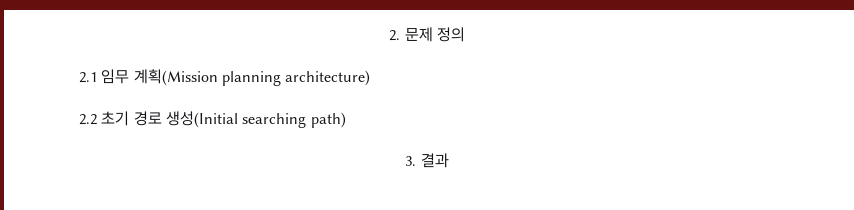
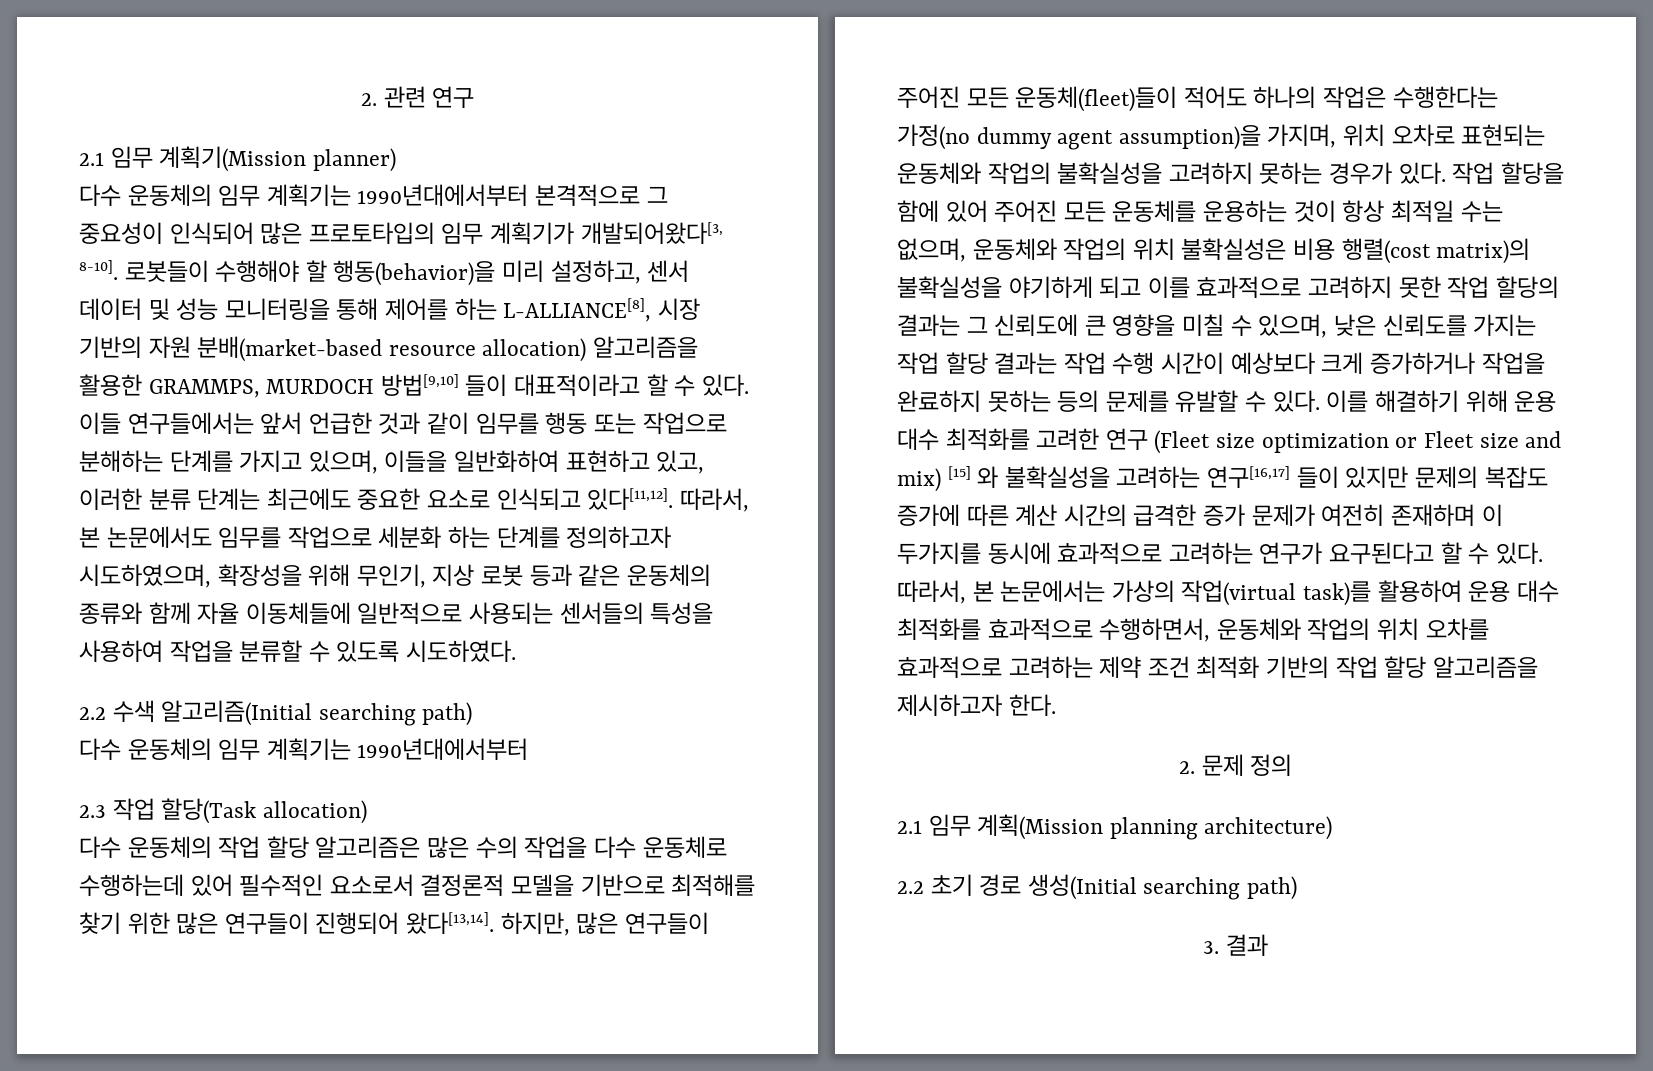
+ 2. 관련 연구
+ 2.1 임무 계획기(Mission planner)
+ 다수 운동체의 임무 계획기는 1990년대에서부터 본격적으로 그 중요성이 인식되어 많은 프로토타입의 임무 계획기가 개발되어왔다[3, 8-10]. 로봇들이 수행해야 할 행동(behavior)을 미리 설정하고, 센서 데이터 및 성능 모니터링을 통해 제어를 하는 L-ALLIANCE[8], 시장 기반의 자원 분배(market-based resource allocation) 알고리즘을 활용한 GRAMMPS, MURDOCH 방법[9,10] 들이 대표적이라고 할 수 있다. 이들 연구들에서는 앞서 언급한 것과 같이 임무를 행동 또는 작업으로 분해하는 단계를 가지고 있으며, 이들을 일반화하여 표현하고 있고, 이러한 분류 단계는 최근에도 중요한 요소로 인식되고 있다[11,12]. 따라서, 본 논문에서도 임무를 작업으로 세분화 하는 단계를 정의하고자 시도하였으며, 확장성을 위해 무인기, 지상 로봇 등과 같은 운동체의 종류와 함께 자율 이동체들에 일반적으로 사용되는 센서들의 특성을 사용하여 작업을 분류할 수 있도록 시도하였다.
+ 2.2 수색 알고리즘(Initial searching path)
+ 다수 운동체의 임무 계획기는 1990년대에서부터
+ 2.3 작업 할당(Task allocation)
+ 다수 운동체의 작업 할당 알고리즘은 많은 수의 작업을 다수 운동체로 수행하는데 있어 필수적인 요소로서 결정론적 모델을 기반으로 최적해를 찾기 위한 많은 연구들이 진행되어 왔다[13,14]. 하지만, 많은 연구들이 주어진 모든 운동체(fleet)들이 적어도 하나의 작업은 수행한다는 가정(no dummy agent assumption)을 가지며, 위치 오차로 표현되는 운동체와 작업의 불확실성을 고려하지 못하는 경우가 있다. 작업 할당을 함에 있어 주어진 모든 운동체를 운용하는 것이 항상 최적일 수는 없으며, 운동체와 작업의 위치 불확실성은 비용 행렬(cost matrix)의 불확실성을 야기하게 되고 이를 효과적으로 고려하지 못한 작업 할당의 결과는 그 신뢰도에 큰 영향을 미칠 수 있으며, 낮은 신뢰도를 가지는 작업 할당 결과는 작업 수행 시간이 예상보다 크게 증가하거나 작업을 완료하지 못하는 등의 문제를 유발할 수 있다. 이를 해결하기 위해 운용 대수 최적화를 고려한 연구 (Fleet size optimization or Fleet size and mix) [15] 와 불확실성을 고려하는 연구[16,17] 들이 있지만 문제의 복잡도 증가에 따른 계산 시간의 급격한 증가 문제가 여전히 존재하며 이 두가지를 동시에 효과적으로 고려하는 연구가 요구된다고 할 수 있다. 따라서, 본 논문에서는 가상의 작업(virtual task)를 활용하여 운용 대수 최적화를 효과적으로 수행하면서, 운동체와 작업의 위치 오차를 효과적으로 고려하는 제약 조건 최적화 기반의 작업 할당 알고리즘을 제시하고자 한다.

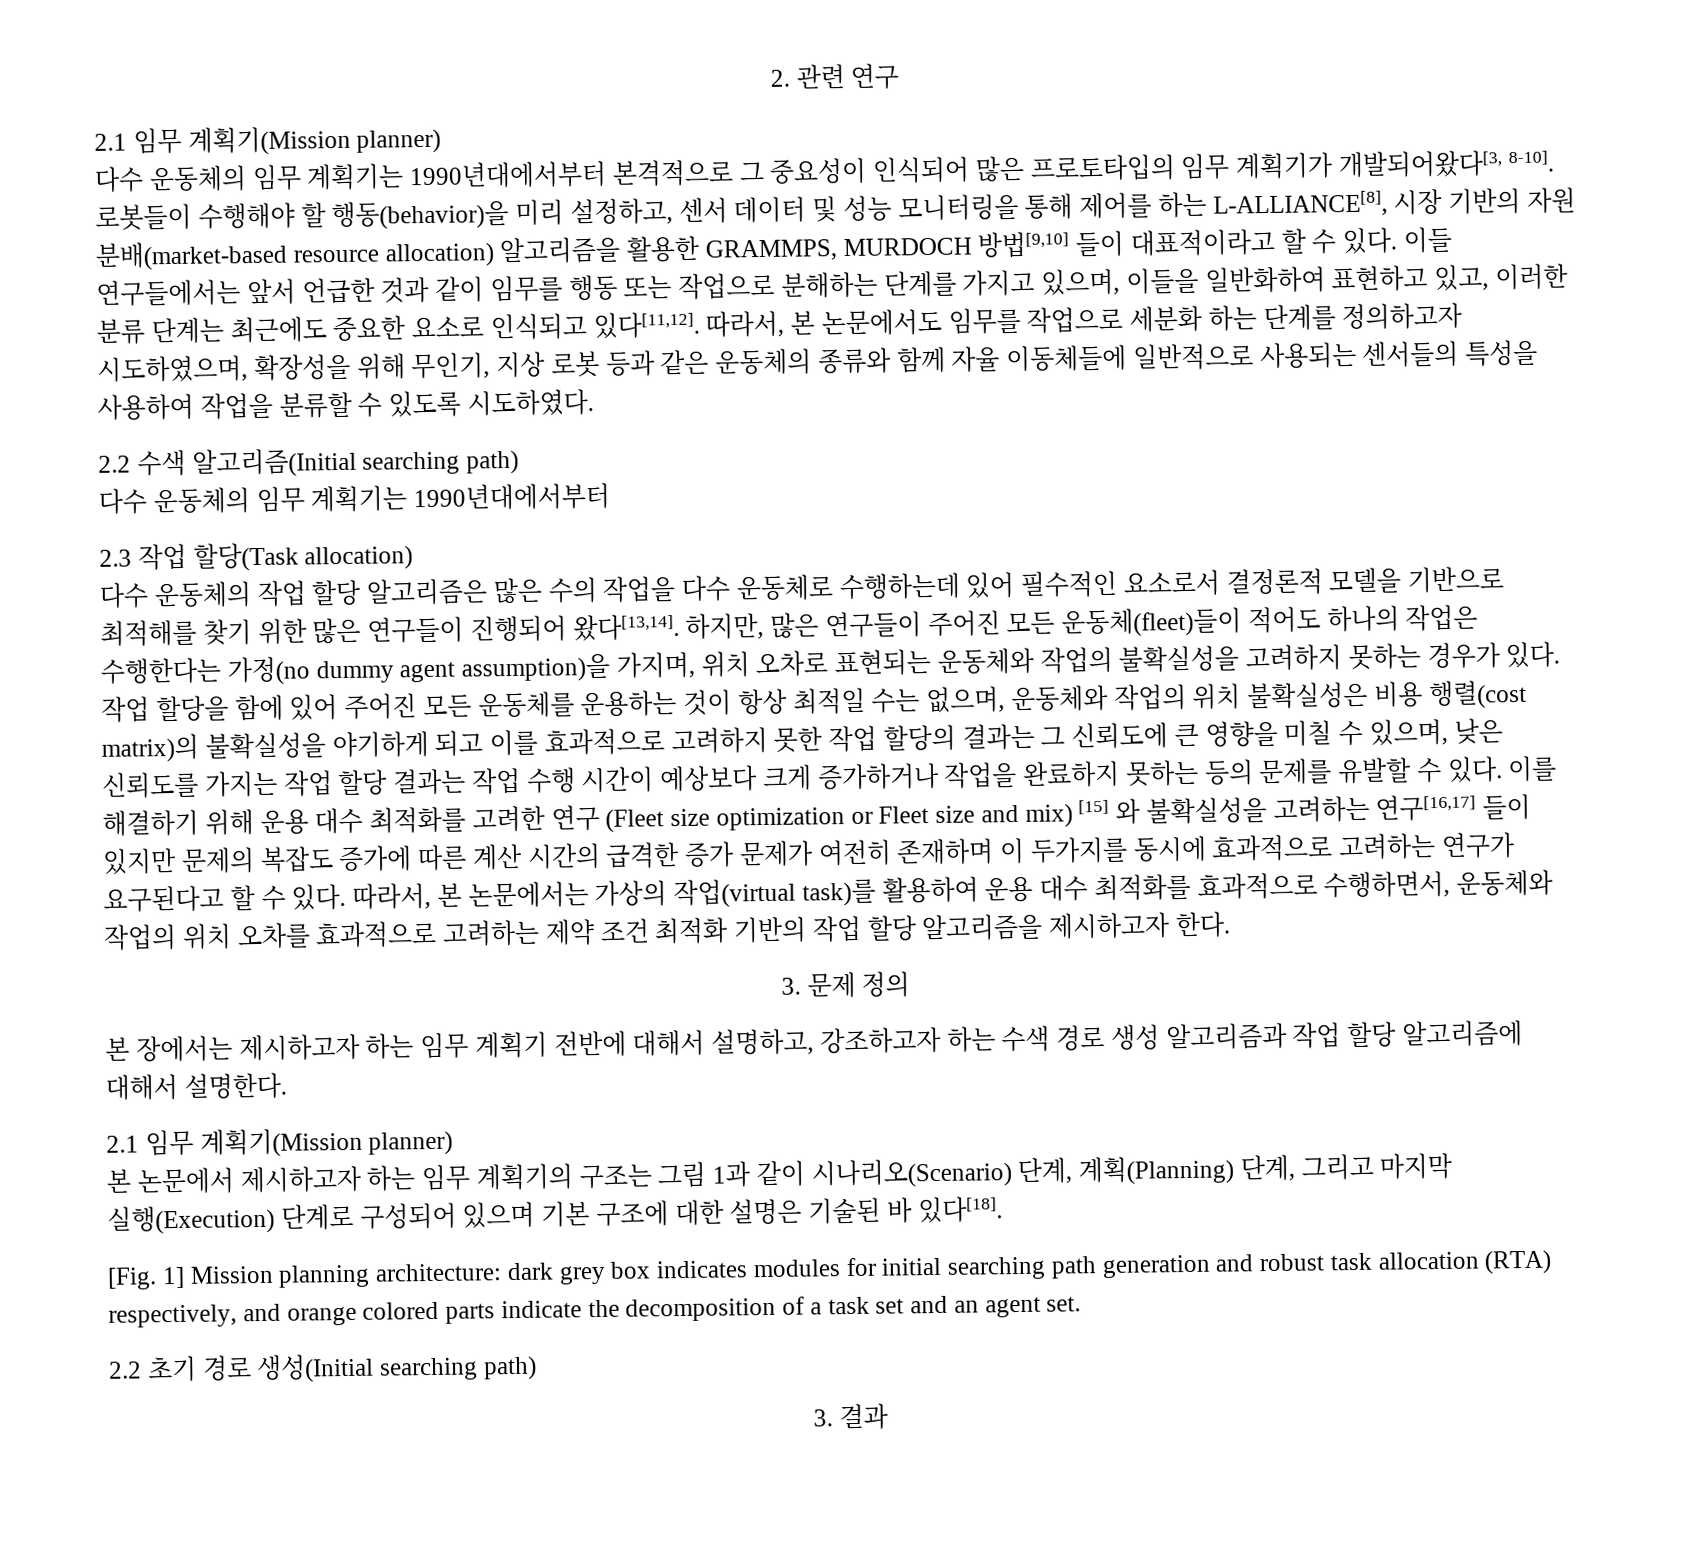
- 2. 문제 정의
+ 3. 문제 정의
- 2.1 임무 계획(Mission planning architecture)
+ 본 장에서는 제시하고자 하는 임무 계획기 전반에 대해서 설명하고, 강조하고자 하는 수색 경로 생성 알고리즘과 작업 할당 알고리즘에 대해서 설명한다.
+ 2.1 임무 계획기(Mission planner)
+ 본 논문에서 제시하고자 하는 임무 계획기의 구조는 그림 1과 같이 시나리오(Scenario) 단계, 계획(Planning) 단계, 그리고 마지막 실행(Execution) 단계로 구성되어 있으며 기본 구조에 대한 설명은 기술된 바 있다[18].
+ [Fig. 1] Mission planning architecture: dark grey box indicates modules for initial searching path generation and robust task allocation (RTA) respectively, and orange colored parts indicate the decomposition of a task set and an agent set.

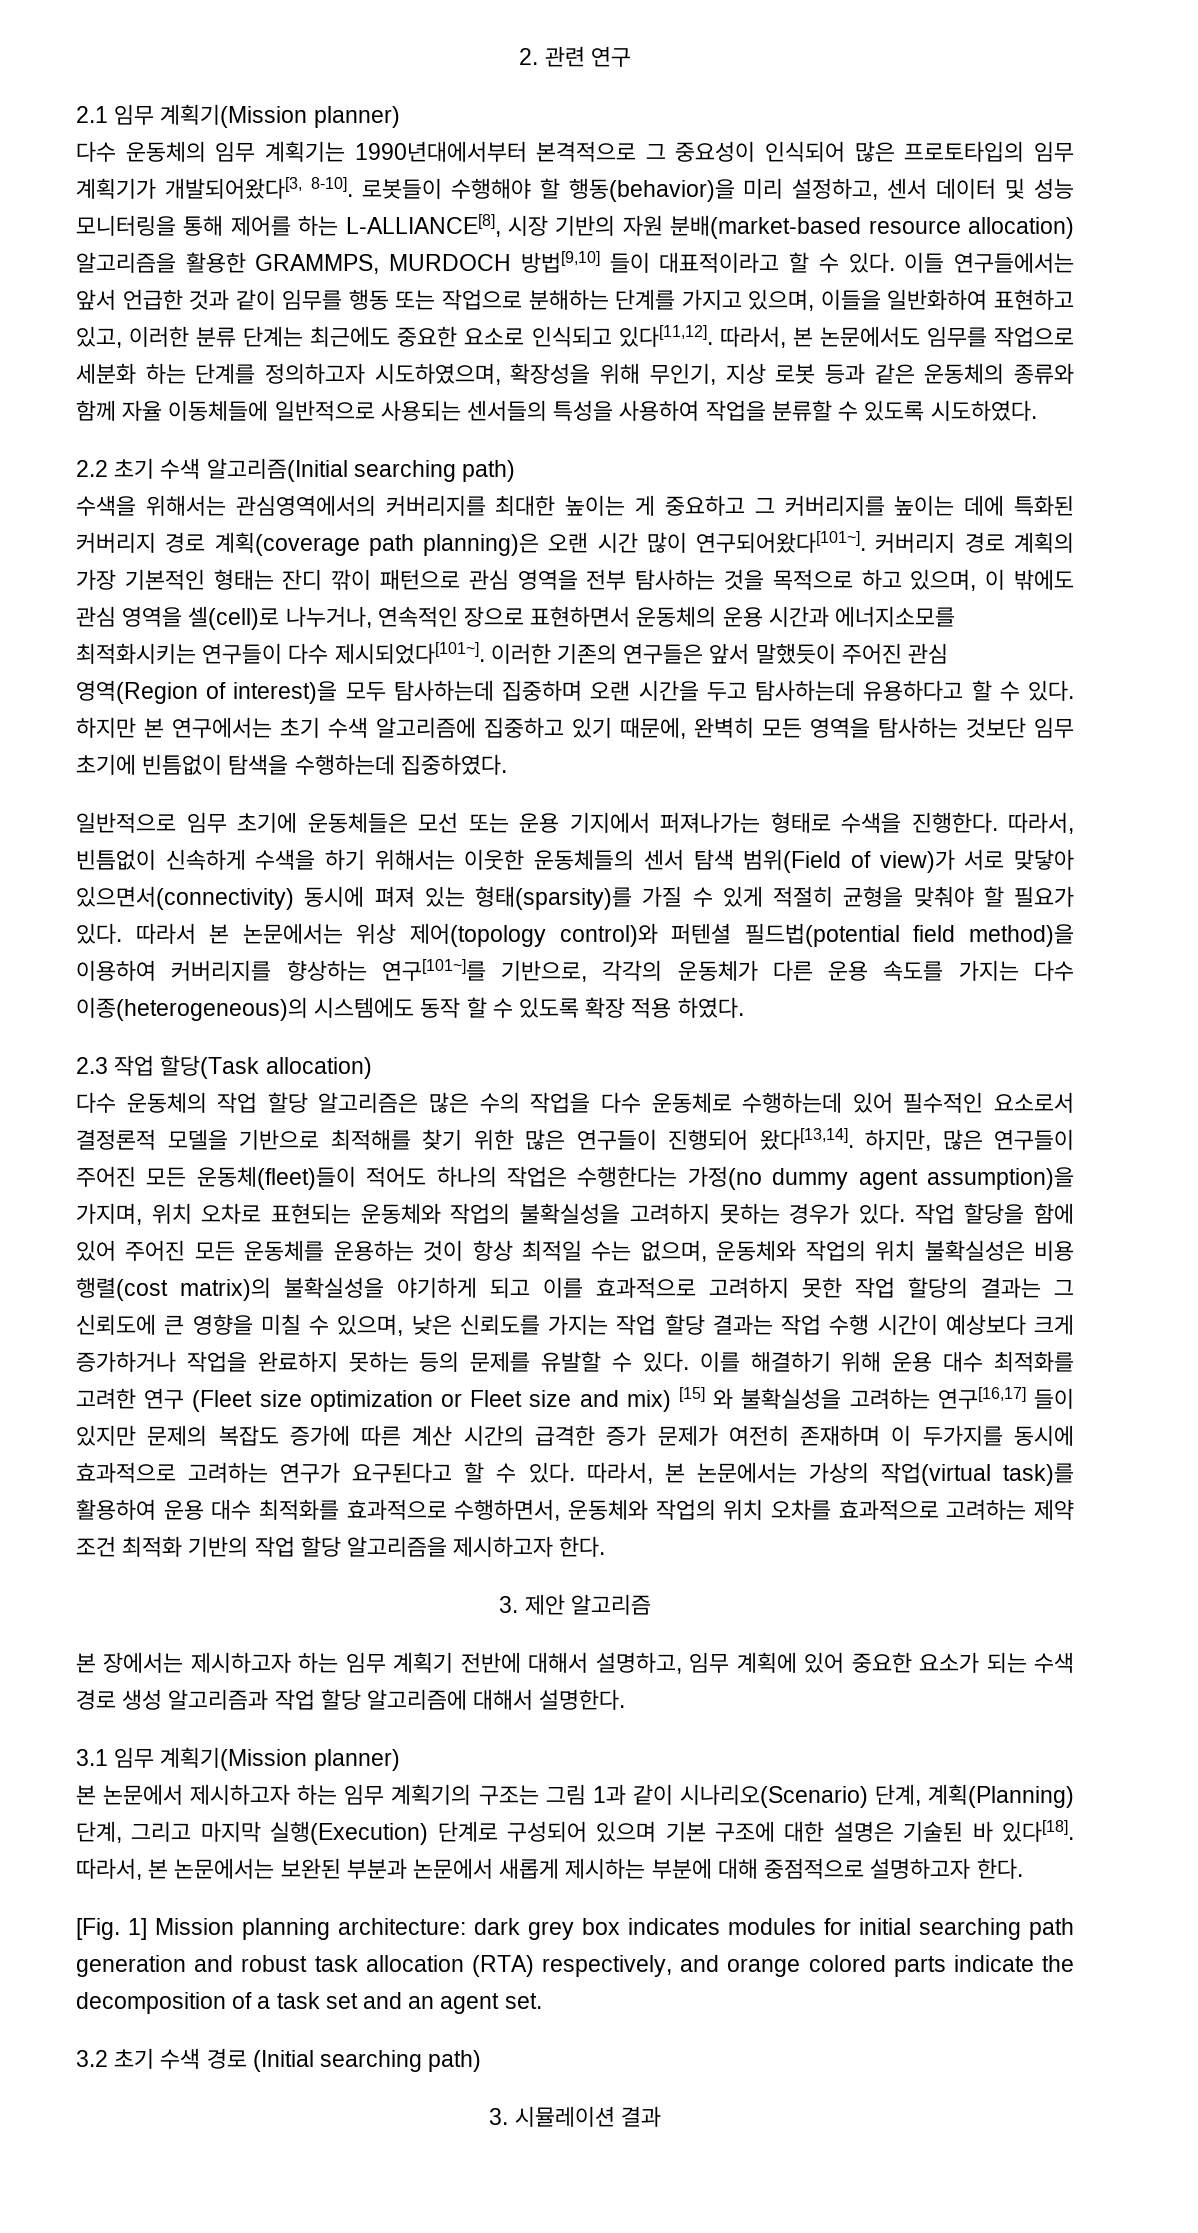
- 2.2 수색 알고리즘(Initial searching path)
- 다수 운동체의 임무 계획기는 1990년대에서부터
+ 2.2 초기 수색 알고리즘(Initial searching path)
+ 수색을 위해서는 관심영역에서의 커버리지를 최대한 높이는 게 중요하고 그 커버리지를 높이는 데에 특화된 커버리지 경로 계획(coverage path planning)은 오랜 시간 많이 연구되어왔다[101~]. 커버리지 경로 계획의 가장 기본적인 형태는 잔디 깎이 패턴으로 관심 영역을 전부 탐사하는 것을 목적으로 하고 있으며, 이 밖에도 관심 영역을 셀(cell)로 나누거나, 연속적인 장으로 표현하면서 운동체의 운용 시간과 에너지소모를 최적화시키는 연구들이 다수 제시되었다[101~]. 이러한 기존의 연구들은 앞서 말했듯이 주어진 관심 영역(Region of interest)을 모두 탐사하는데 집중하며 오랜 시간을 두고 탐사하는데 유용하다고 할 수 있다. 하지만 본 연구에서는 초기 수색 알고리즘에 집중하고 있기 때문에, 완벽히 모든 영역을 탐사하는 것보단 임무 초기에 빈틈없이 탐색을 수행하는데 집중하였다.
+ 일반적으로 임무 초기에 운동체들은 모선 또는 운용 기지에서 퍼져나가는 형태로 수색을 진행한다. 따라서, 빈틈없이 신속하게 수색을 하기 위해서는 이웃한 운동체들의 센서 탐색 범위(Field of view)가 서로 맞닿아 있으면서(connectivity) 동시에 펴져 있는 형태(sparsity)를 가질 수 있게 적절히 균형을 맞춰야 할 필요가 있다. 따라서 본 논문에서는 위상 제어(topology control)와 퍼텐셜 필드법(potential field method)을 이용하여 커버리지를 향상하는 연구[101~]를 기반으로, 각각의 운동체가 다른 운용 속도를 가지는 다수 이종(heterogeneous)의 시스템에도 동작 할 수 있도록 확장 적용 하였다.
- 3. 문제 정의
+ 3. 제안 알고리즘
- 본 장에서는 제시하고자 하는 임무 계획기 전반에 대해서 설명하고, 강조하고자 하는 수색 경로 생성 알고리즘과 작업 할당 알고리즘에 대해서 설명한다.
- 2.1 임무 계획기(Mission planner)
+ 본 장에서는 제시하고자 하는 임무 계획기 전반에 대해서 설명하고, 임무 계획에 있어 중요한 요소가 되는 수색 경로 생성 알고리즘과 작업 할당 알고리즘에 대해서 설명한다.
+ 3.1 임무 계획기(Mission planner)
+ 따라서, 본 논문에서는 보완된 부분과 논문에서 새롭게 제시하는 부분에 대해 중점적으로 설명하고자 한다.
- 2.2 초기 경로 생성(Initial searching path)
+ 3.2 초기 수색 경로 (Initial searching path)
- 3. 결과
+ 3. 시뮬레이션 결과

